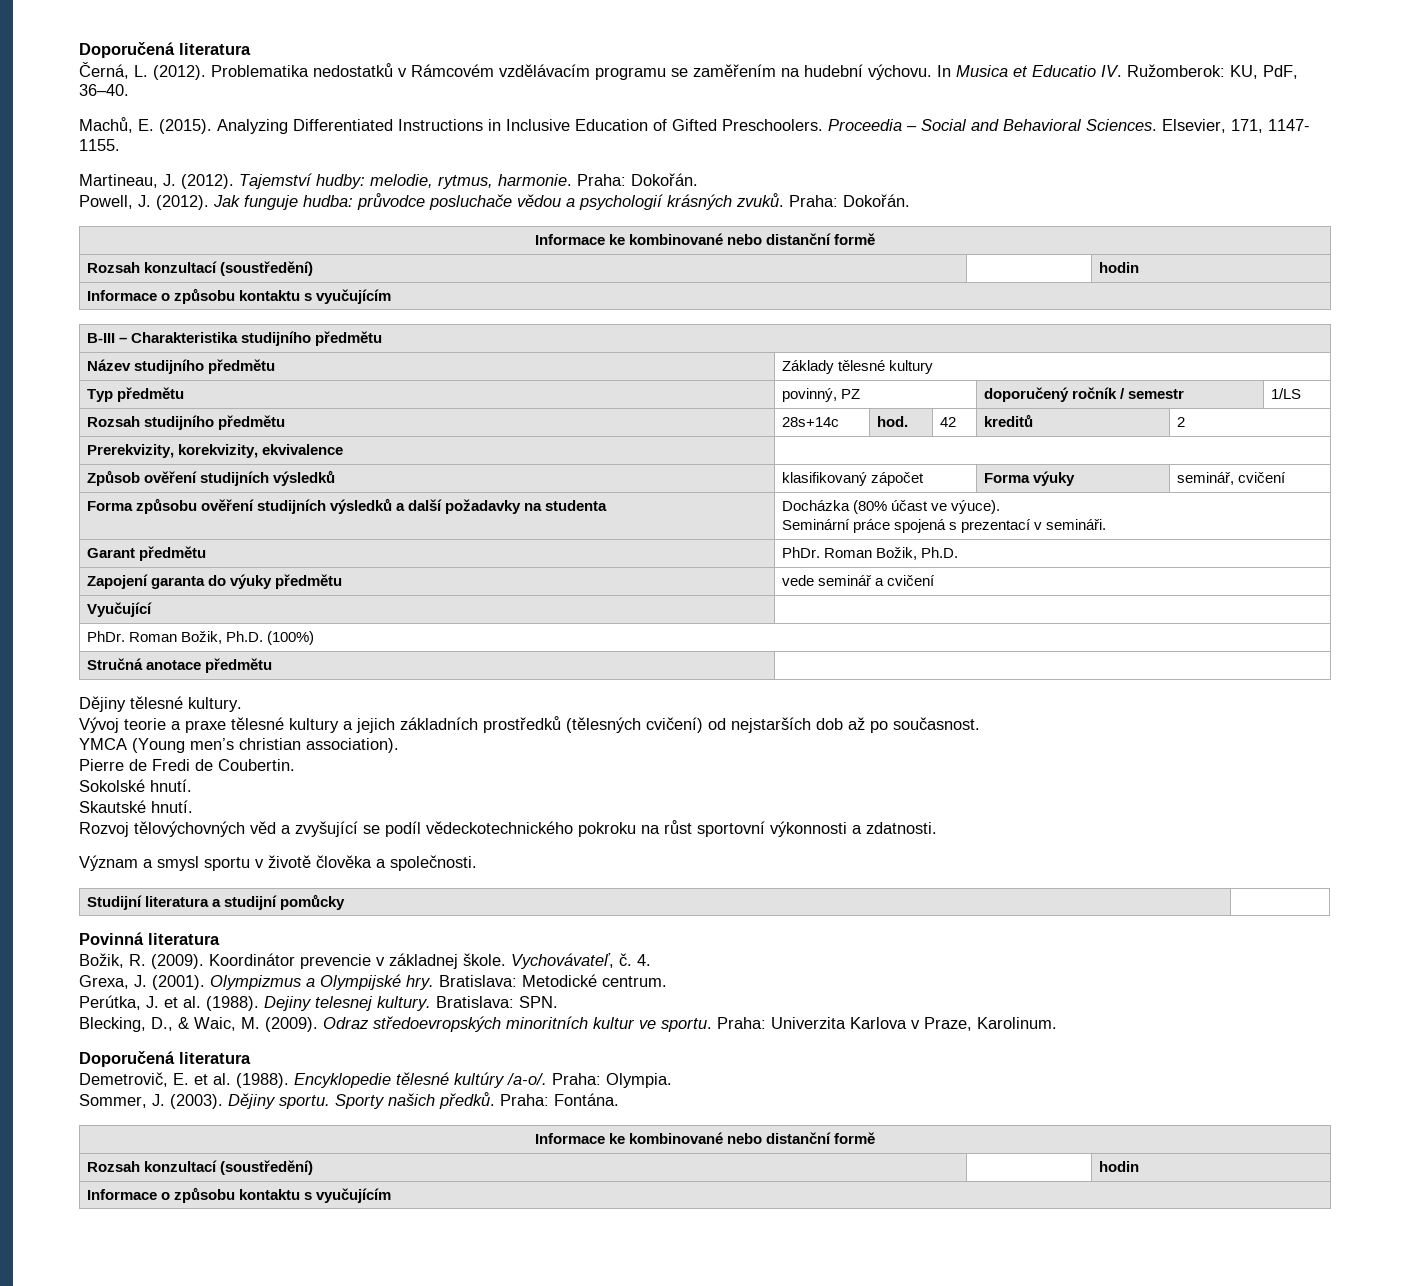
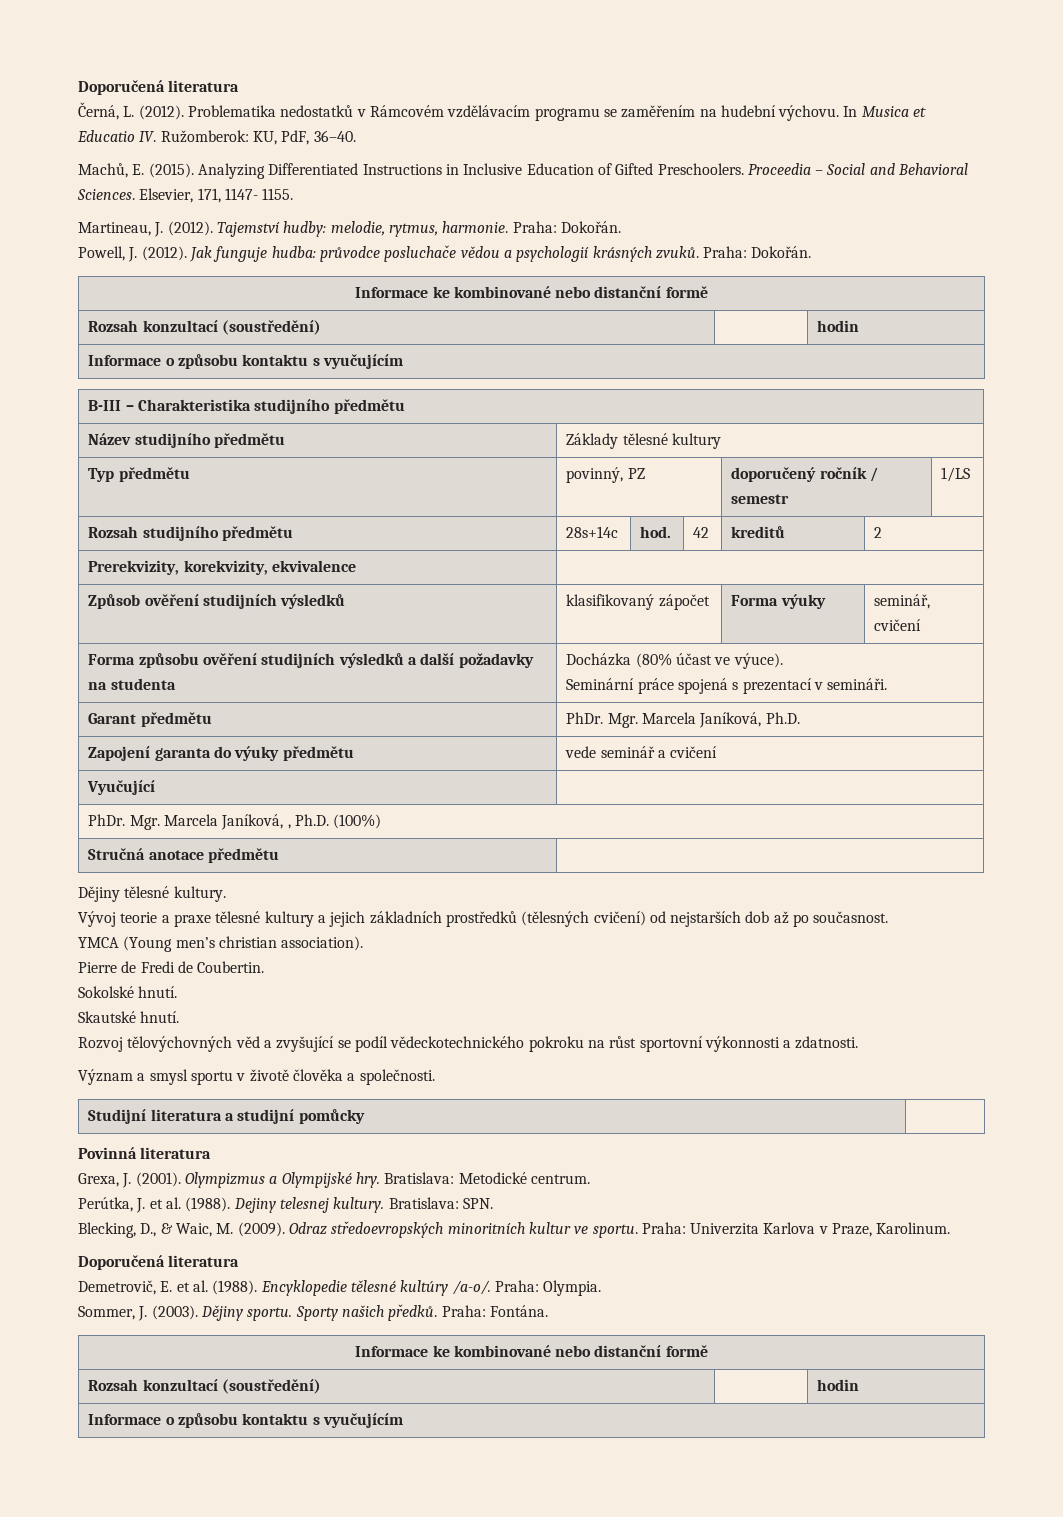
- Garant předmětu | PhDr. Roman Božik, Ph.D.
+ Garant předmětu | PhDr. Mgr. Marcela Janíková, Ph.D.
- PhDr. Roman Božik, Ph.D. (100%)
+ PhDr. Mgr. Marcela Janíková, , Ph.D. (100%)
- Božik, R. (2009). Koordinátor prevencie v základnej škole. Vychovávateľ, č. 4.

